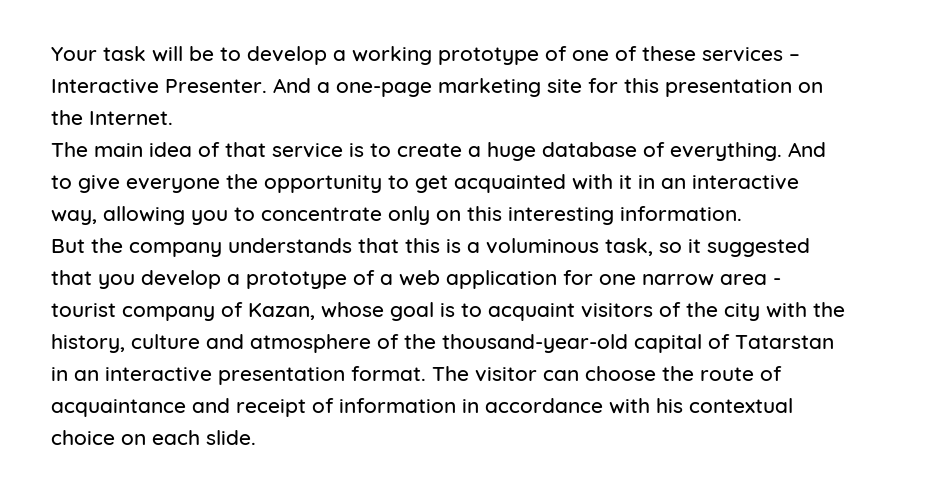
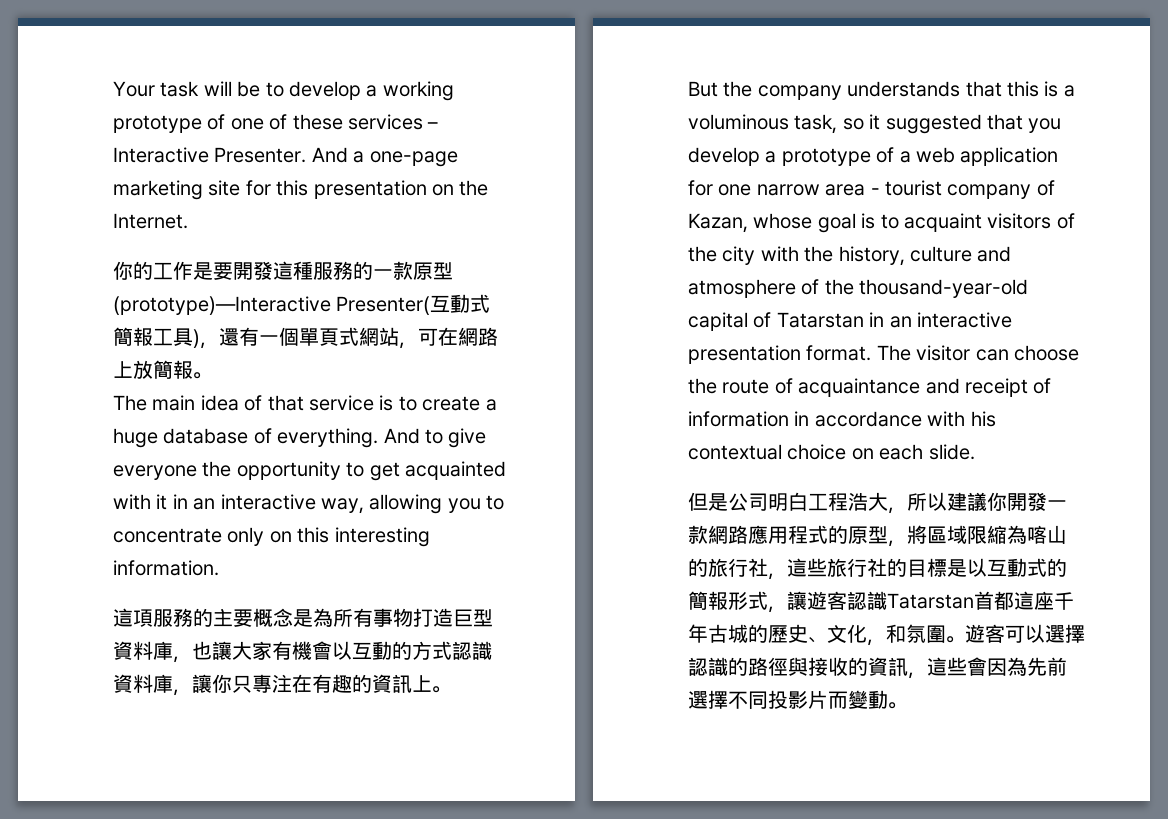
+ 你的工作是要開發這種服務的一款原型(prototype)—Interactive Presenter(互動式簡報工具)，還有一個單頁式網站，可在網路上放簡報。
+ 這項服務的主要概念是為所有事物打造巨型資料庫，也讓大家有機會以互動的方式認識資料庫，讓你只專注在有趣的資訊上。
+ 但是公司明白工程浩大，所以建議你開發一款網路應用程式的原型，將區域限縮為喀山的旅行社，這些旅行社的目標是以互動式的簡報形式，讓遊客認識Tatarstan首都這座千年古城的歷史、文化，和氛圍。遊客可以選擇認識的路徑與接收的資訊，這些會因為先前選擇不同投影片而變動。

